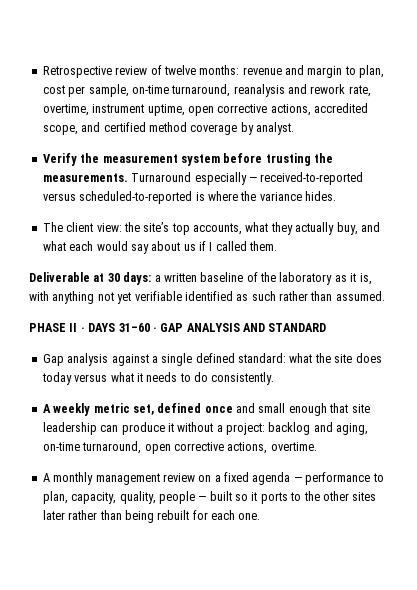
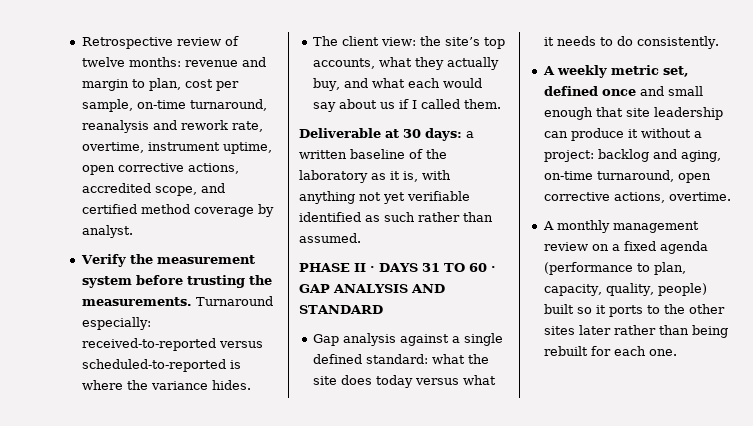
- Turnaround especially — received-to-reported versus scheduled-to-reported is where the variance hides.
+ Turnaround especially: received-to-reported versus scheduled-to-reported is where the variance hides.
- PHASE II · DAYS 31–60 · GAP ANALYSIS AND STANDARD
+ PHASE II · DAYS 31 TO 60 · GAP ANALYSIS AND STANDARD
- A monthly management review on a fixed agenda — performance to plan, capacity, quality, people — built so it ports to the other sites later rather than being rebuilt for each one.
+ A monthly management review on a fixed agenda (performance to plan, capacity, quality, people) built so it ports to the other sites later rather than being rebuilt for each one.

